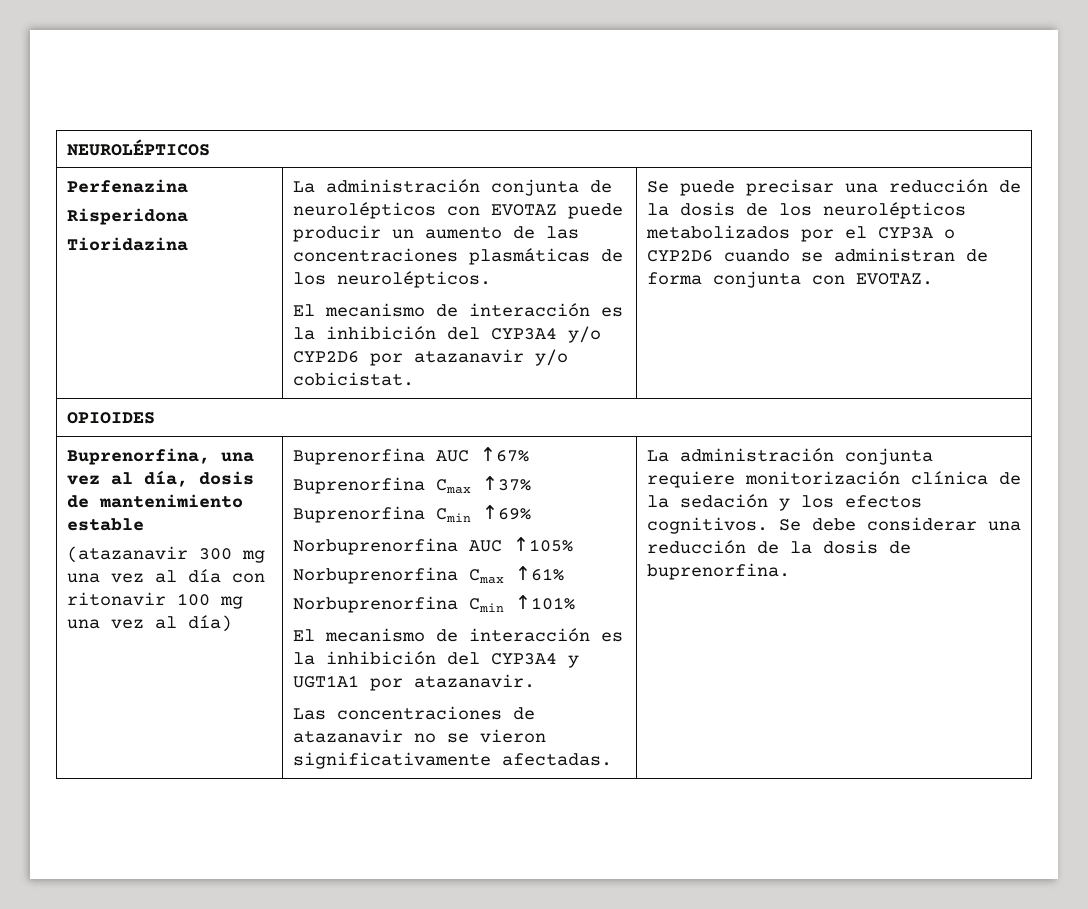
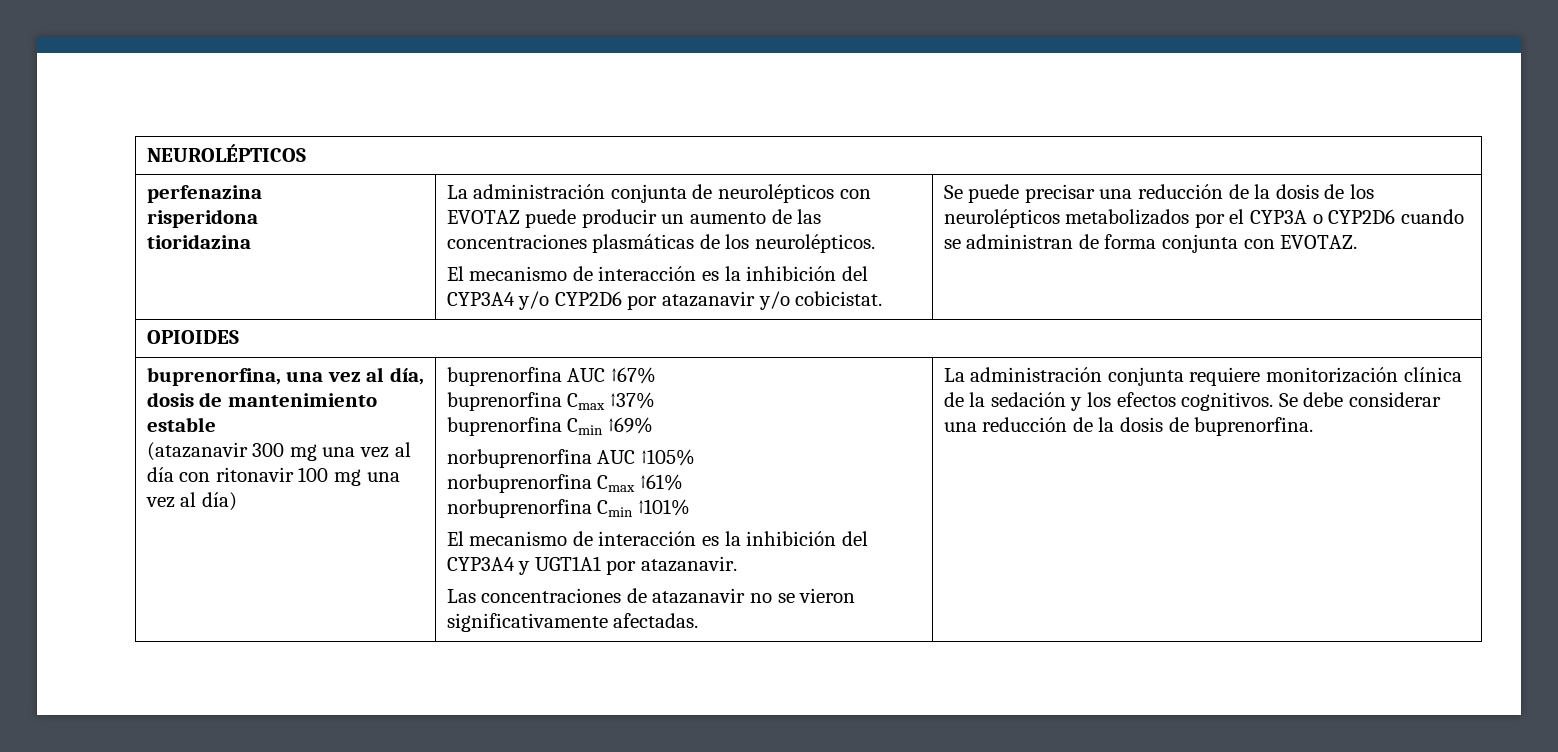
- Perfenazina
- Risperidona
- Tioridazina
+ perfenazina
+ risperidona
+ tioridazina
- Buprenorfina, una vez al día, dosis de mantenimiento estable
+ buprenorfina, una vez al día, dosis de mantenimiento estable
- Buprenorfina AUC ↑67%
+ buprenorfina AUC ↑67%
- Buprenorfina Cmax ↑37%
+ buprenorfina Cmax ↑37%
- Buprenorfina Cmin ↑69%
+ buprenorfina Cmin ↑69%
- Norbuprenorfina AUC ↑105%
+ norbuprenorfina AUC ↑105%
- Norbuprenorfina Cmax ↑61%
+ norbuprenorfina Cmax ↑61%
- Norbuprenorfina Cmin ↑101%
+ norbuprenorfina Cmin ↑101%

